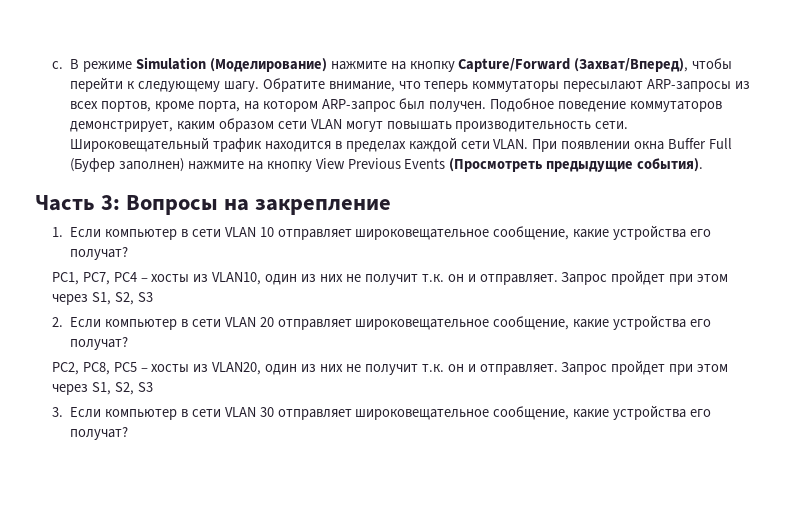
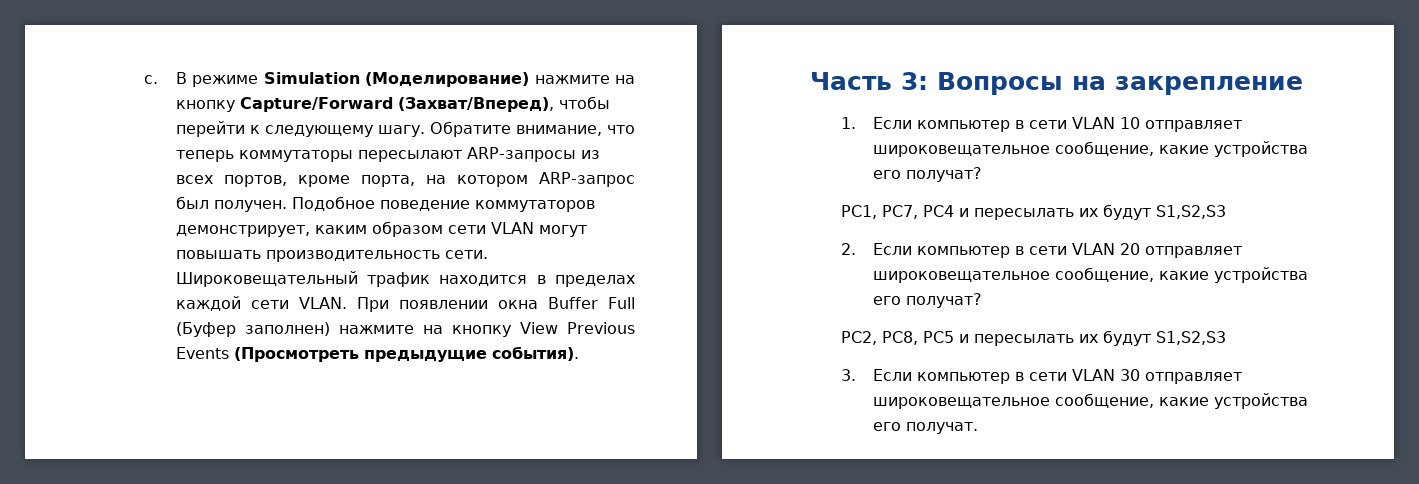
- PC1, PC7, PC4 – хосты из VLAN10, один из них не получит т.к. он и отправляет. Запрос пройдет при этом через S1, S2, S3
+ PC1, PC7, PC4 и пересылать их будут S1,S2,S3
- PC2, PC8, PC5 – хосты из VLAN20, один из них не получит т.к. он и отправляет. Запрос пройдет при этом через S1, S2, S3
+ PC2, PC8, PC5 и пересылать их будут S1,S2,S3
- 3. Если компьютер в сети VLAN 30 отправляет широковещательное сообщение, какие устройства его получат?
+ 3. Если компьютер в сети VLAN 30 отправляет широковещательное сообщение, какие устройства его получат.

